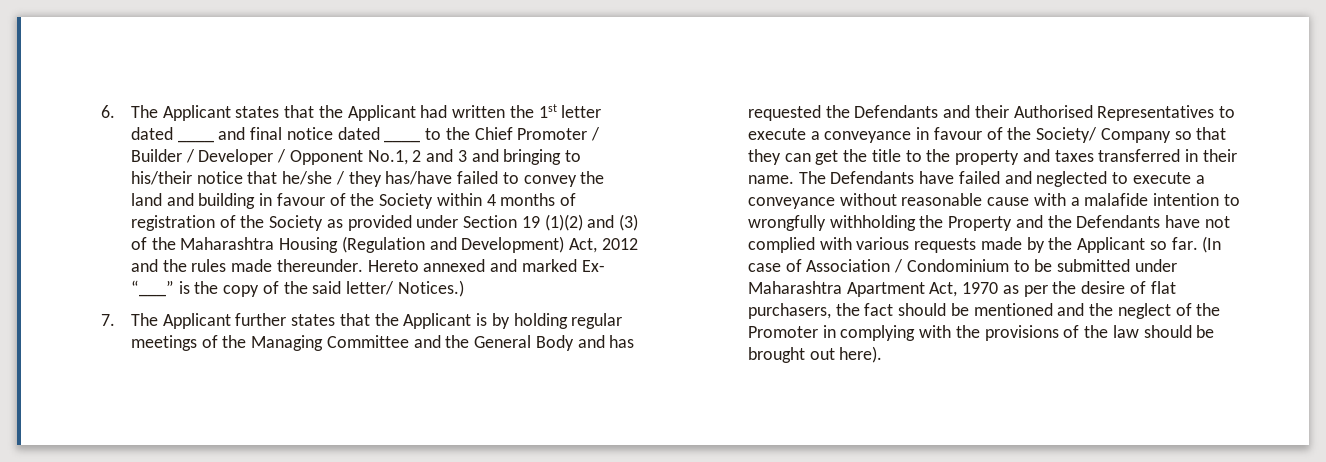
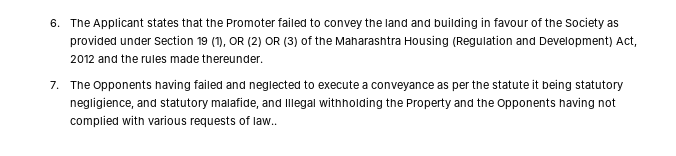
- 6. The Applicant states that the Applicant had written the 1st letter dated ____ and final notice dated ____ to the Chief Promoter / Builder / Developer / Opponent No.1, 2 and 3 and bringing to his/their notice that he/she / they has/have failed to convey the land and building in favour of the Society within 4 months of registration of the Society as provided under Section 19 (1)(2) and (3) of the Maharashtra Housing (Regulation and Development) Act, 2012 and the rules made thereunder. Hereto annexed and marked Ex- “___” is the copy of the said letter/ Notices.)
- 7. The Applicant further states that the Applicant is by holding regular meetings of the Managing Committee and the General Body and has requested the Defendants and their Authorised Representatives to execute a conveyance in favour of the Society/ Company so that they can get the title to the property and taxes transferred in their name. The Defendants have failed and neglected to execute a conveyance without reasonable cause with a malafide intention to wrongfully withholding the Property and the Defendants have not complied with various requests made by the Applicant so far. (In case of Association / Condominium to be submitted under Maharashtra Apartment Act, 1970 as per the desire of flat purchasers, the fact should be mentioned and the neglect of the Promoter in complying with the provisions of the law should be brought out here).
+ 6. The Applicant states that the Promoter failed to convey the land and building in favour of the Society as provided under Section 19 (1), OR (2) OR (3) of the Maharashtra Housing (Regulation and Development) Act, 2012 and the rules made thereunder.
+ 7. The Opponents having failed and neglected to execute a conveyance as per the statute it being statutory negligience, and statutory malafide, and Illegal withholding the Property and the Opponents having not complied with various requests of law..

